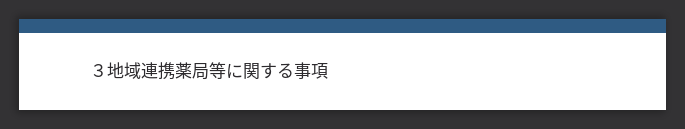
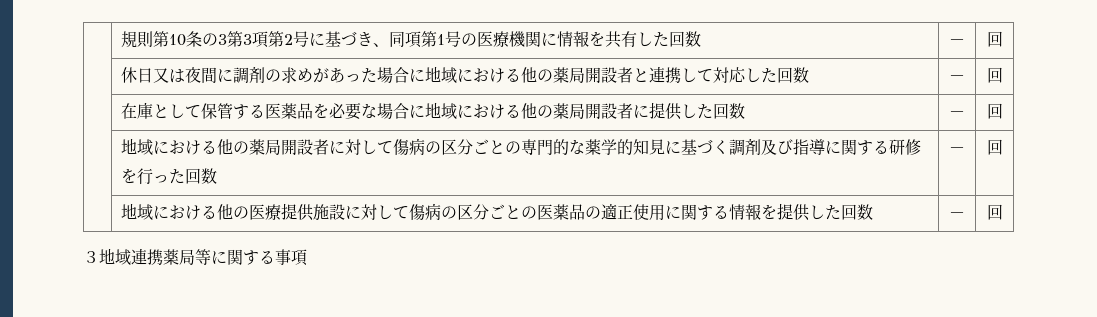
+ | 規則第10条の3第3項第2号に基づき、同項第1号の医療機関に情報を共有した回数 | － | 回
+ | 休日又は夜間に調剤の求めがあった場合に地域における他の薬局開設者と連携して対応した回数 | － | 回
+ | 在庫として保管する医薬品を必要な場合に地域における他の薬局開設者に提供した回数 | － | 回
+ | 地域における他の薬局開設者に対して傷病の区分ごとの専門的な薬学的知見に基づく調剤及び指導に関する研修を行った回数 | － | 回
+ | 地域における他の医療提供施設に対して傷病の区分ごとの医薬品の適正使用に関する情報を提供した回数 | － | 回

